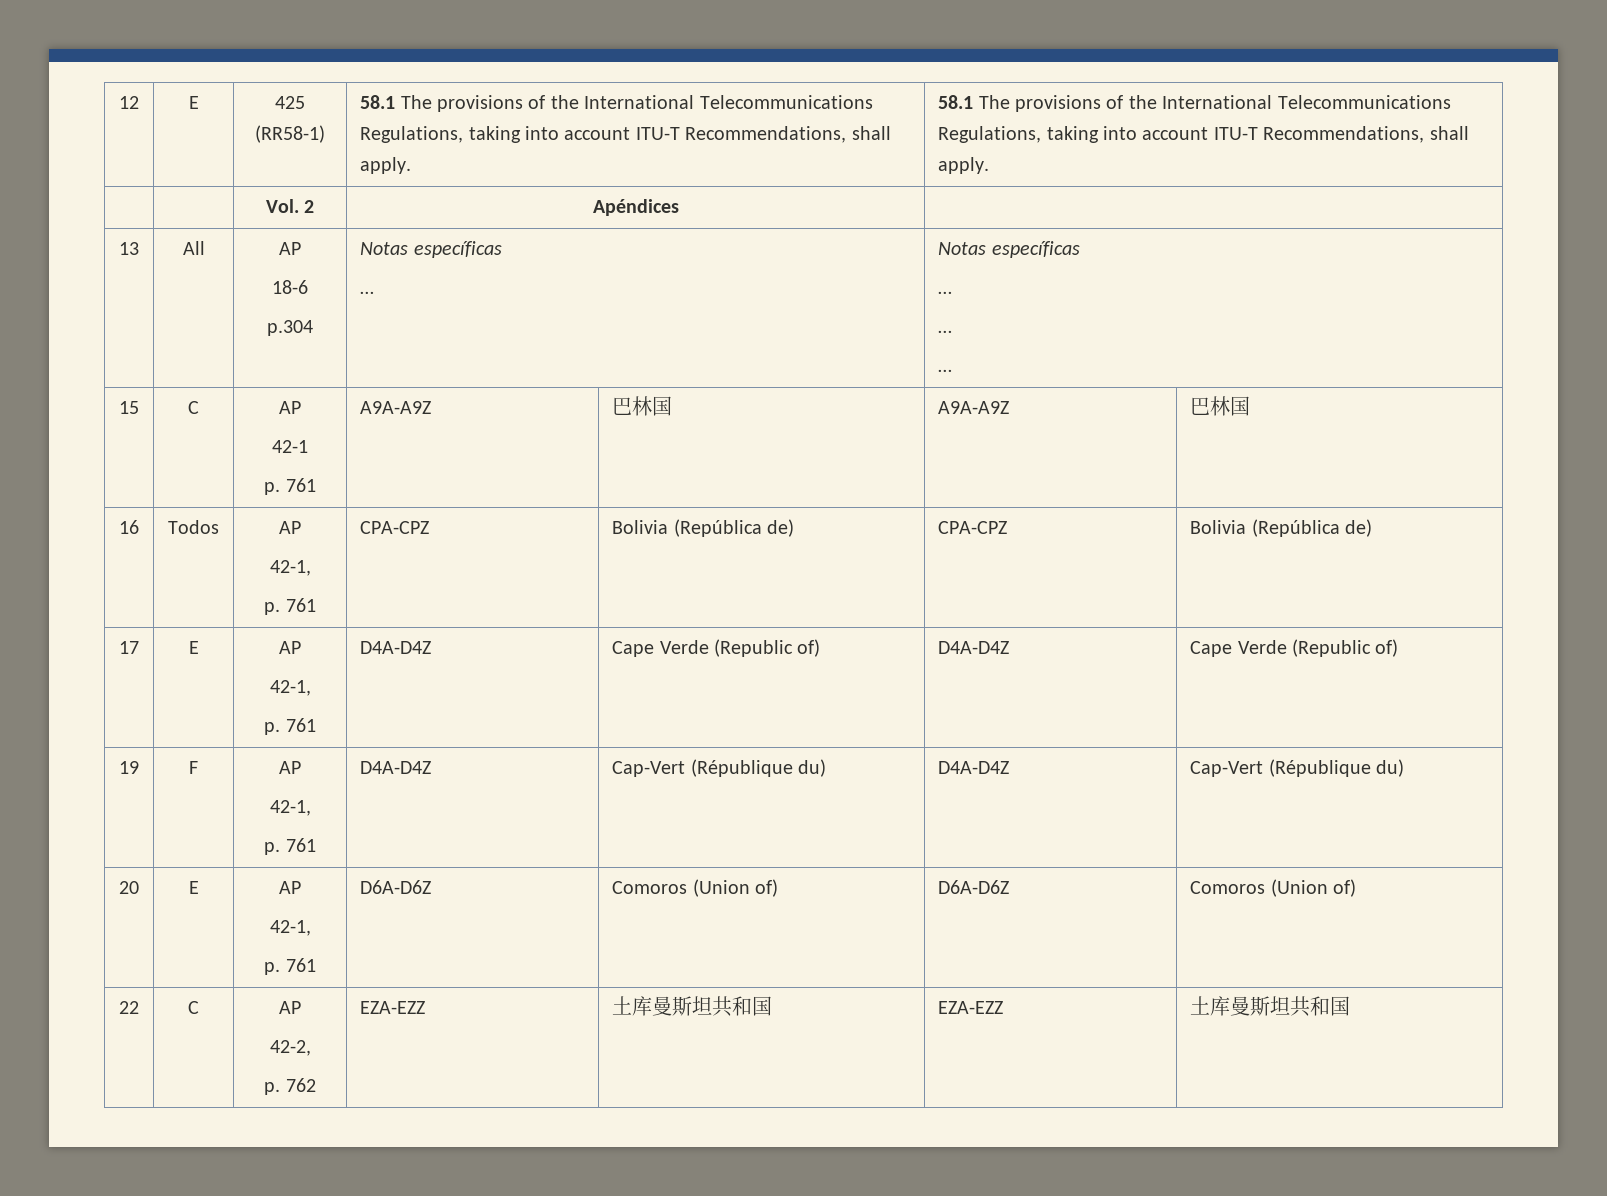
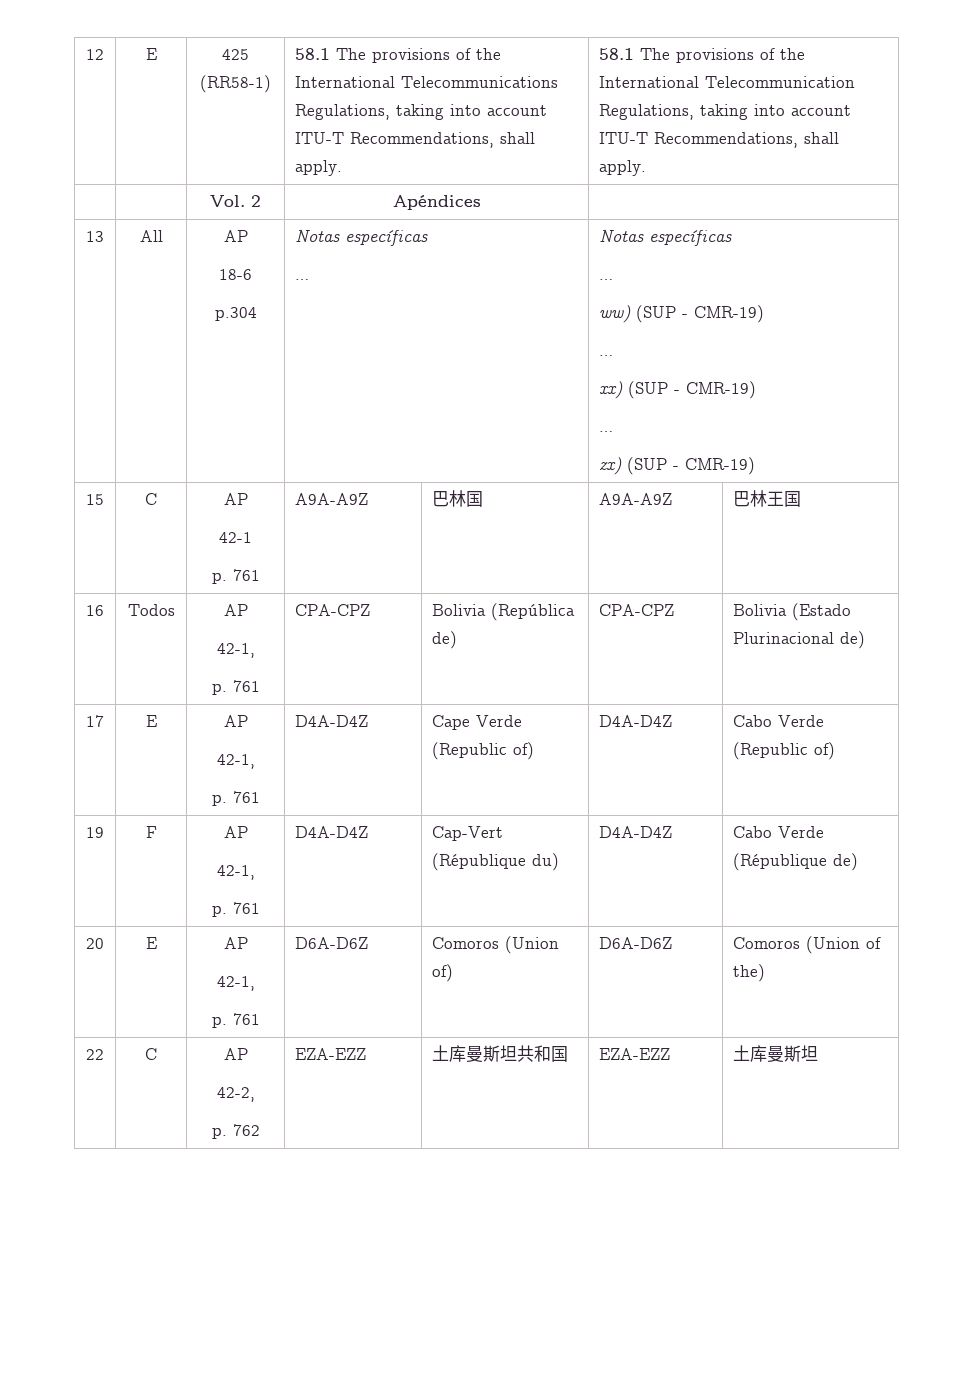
- 12 | E | 425 (RR58-1) | 58.1 The provisions of the International Telecommunications Regulations, taking into account ITU-T Recommendations, shall apply. | 58.1 The provisions of the International Telecommunications Regulations, taking into account ITU-T Recommendations, shall apply.
+ 12 | E | 425 (RR58-1) | 58.1 The provisions of the International Telecommunications Regulations, taking into account ITU-T Recommendations, shall apply. | 58.1 The provisions of the International Telecommunication Regulations, taking into account ITU-T Recommendations, shall apply.
  13 | All | AP
  18-6
  p.304 | Notas específicas
  … | Notas específicas
  …
+ ww) (SUP - CMR-19)
  …
+ xx) (SUP - CMR-19)
  …
+ zx) (SUP - CMR-19)
  15 | C | AP
  42-1
- p. 761 | A9A-A9Z | 巴林国 | A9A-A9Z | 巴林国
+ p. 761 | A9A-A9Z | 巴林国 | A9A-A9Z | 巴林王国
  16 | Todos | AP
  42-1,
- p. 761 | CPA-CPZ | Bolivia (República de) | CPA-CPZ | Bolivia (República de)
+ p. 761 | CPA-CPZ | Bolivia (República de) | CPA-CPZ | Bolivia (Estado Plurinacional de)
  17 | E | AP
  42-1,
- p. 761 | D4A-D4Z | Cape Verde (Republic of) | D4A-D4Z | Cape Verde (Republic of)
+ p. 761 | D4A-D4Z | Cape Verde (Republic of) | D4A-D4Z | Cabo Verde (Republic of)
  19 | F | AP
  42-1,
- p. 761 | D4A-D4Z | Cap-Vert (République du) | D4A-D4Z | Cap-Vert (République du)
+ p. 761 | D4A-D4Z | Cap-Vert (République du) | D4A-D4Z | Cabo Verde (République de)
  20 | E | AP
  42-1,
- p. 761 | D6A-D6Z | Comoros (Union of) | D6A-D6Z | Comoros (Union of)
+ p. 761 | D6A-D6Z | Comoros (Union of) | D6A-D6Z | Comoros (Union of the)
  22 | C | AP
  42-2,
- p. 762 | EZA-EZZ | 土库曼斯坦共和国 | EZA-EZZ | 土库曼斯坦共和国
+ p. 762 | EZA-EZZ | 土库曼斯坦共和国 | EZA-EZZ | 土库曼斯坦

